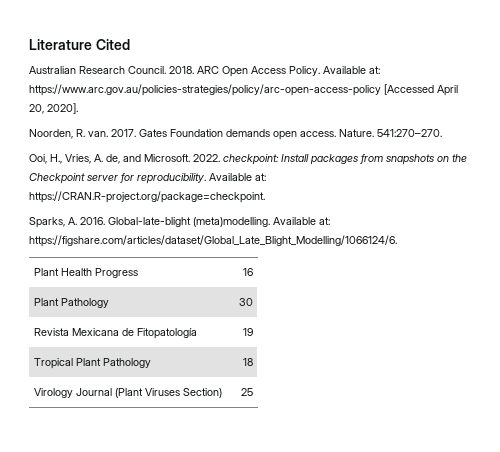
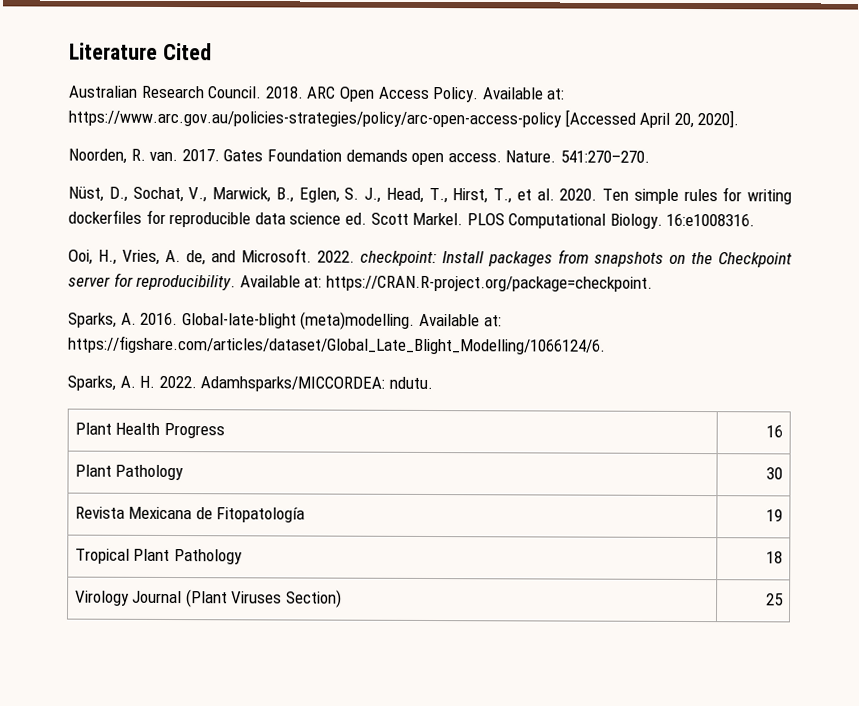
+ Nüst, D., Sochat, V., Marwick, B., Eglen, S. J., Head, T., Hirst, T., et al. 2020. Ten simple rules for writing dockerfiles for reproducible data science ed. Scott Markel. PLOS Computational Biology. 16:e1008316.
+ Sparks, A. H. 2022. Adamhsparks/MICCORDEA: ndutu.

